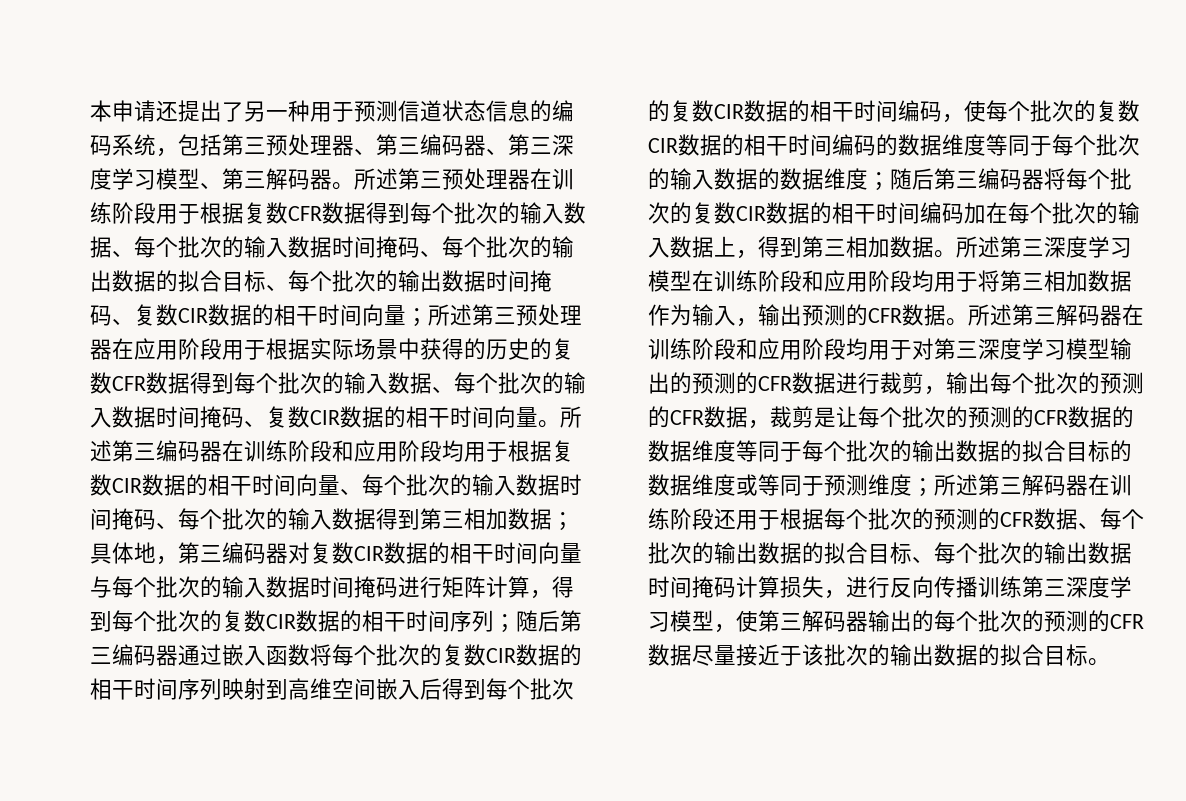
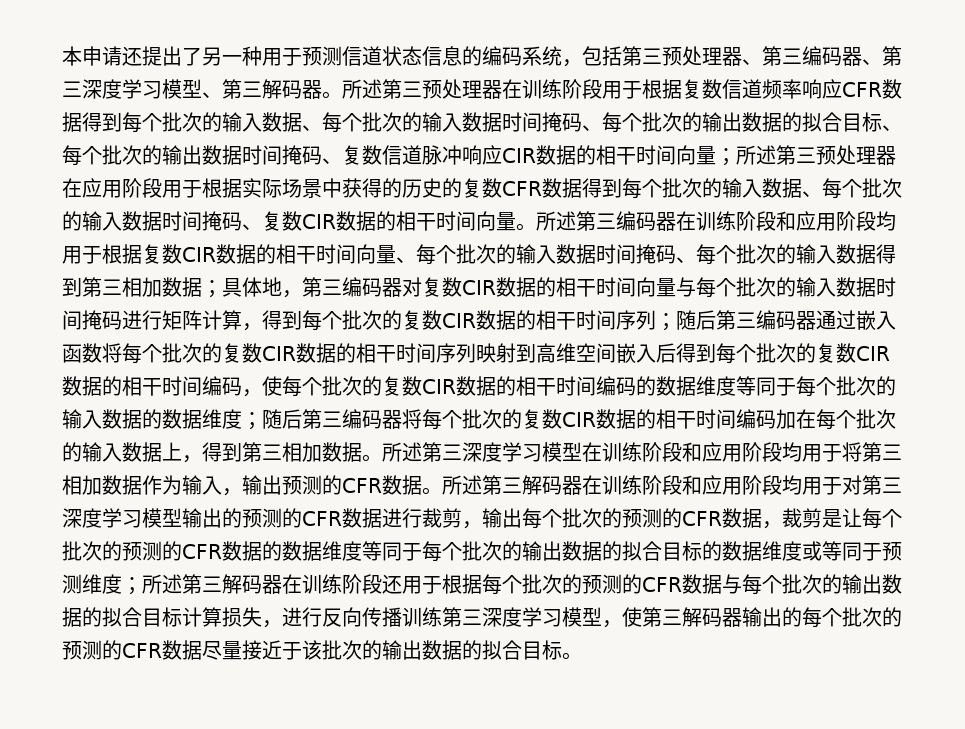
- 所述第三预处理器在训练阶段用于根据复数CFR数据得到每个批次的输入数据、每个批次的输入数据时间掩码、每个批次的输出数据的拟合目标、每个批次的输出数据时间掩码、复数CIR数据的相干时间向量；
+ 所述第三预处理器在训练阶段用于根据复数信道频率响应CFR数据得到每个批次的输入数据、每个批次的输入数据时间掩码、每个批次的输出数据的拟合目标、每个批次的输出数据时间掩码、复数信道脉冲响应CIR数据的相干时间向量；
- 所述第三解码器在训练阶段还用于根据每个批次的预测的CFR数据、每个批次的输出数据的拟合目标、每个批次的输出数据时间掩码计算损失，进行反向传播训练第三深度学习模型，使第三解码器输出的每个批次的预测的CFR数据尽量接近于该批次的输出数据的拟合目标。
+ 所述第三解码器在训练阶段还用于根据每个批次的预测的CFR数据与每个批次的输出数据的拟合目标计算损失，进行反向传播训练第三深度学习模型，使第三解码器输出的每个批次的预测的CFR数据尽量接近于该批次的输出数据的拟合目标。

